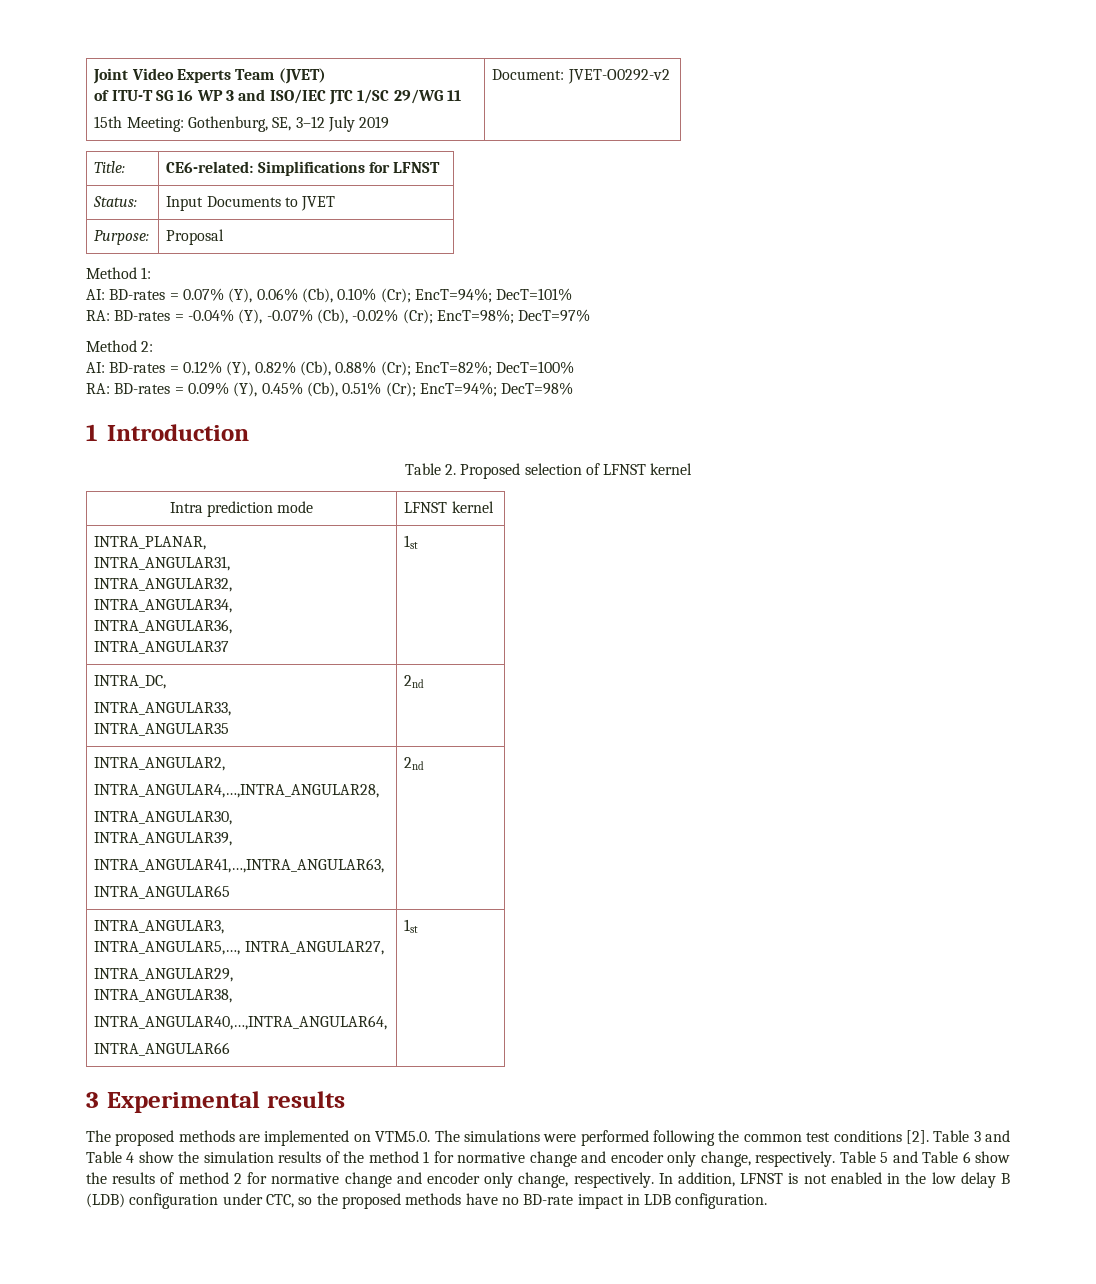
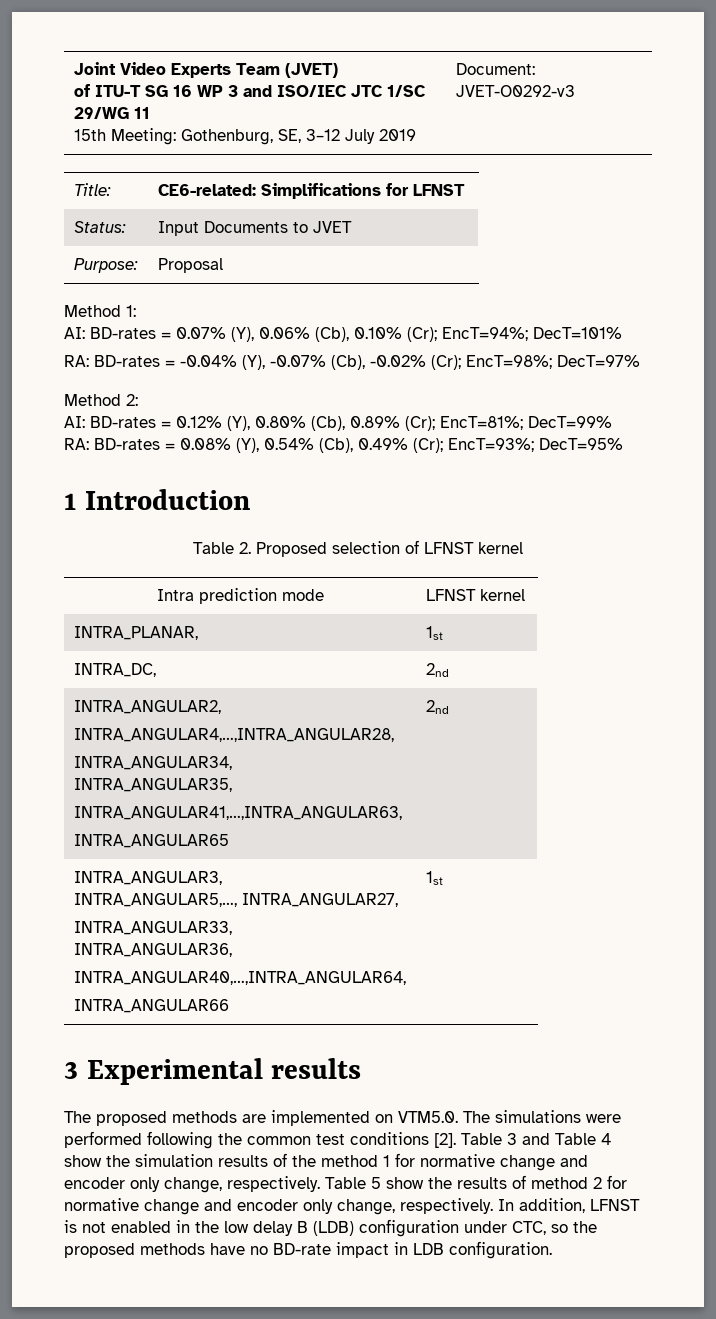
  Joint Video Experts Team (JVET)
  of ITU-T SG 16 WP 3 and ISO/IEC JTC 1/SC 29/WG 11
- 15th Meeting: Gothenburg, SE, 3–12 July 2019 | Document: JVET-O0292-v2
+ 15th Meeting: Gothenburg, SE, 3–12 July 2019 | Document: JVET-O0292-v3
- AI: BD-rates = 0.12% (Y), 0.82% (Cb), 0.88% (Cr); EncT=82%; DecT=100%
- RA: BD-rates = 0.09% (Y), 0.45% (Cb), 0.51% (Cr); EncT=94%; DecT=98%
+ AI: BD-rates = 0.12% (Y), 0.80% (Cb), 0.89% (Cr); EncT=81%; DecT=99%
+ RA: BD-rates = 0.08% (Y), 0.54% (Cb), 0.49% (Cr); EncT=93%; DecT=95%
- INTRA_PLANAR,
- INTRA_ANGULAR31,
- INTRA_ANGULAR32,
- INTRA_ANGULAR34,
- INTRA_ANGULAR36,
- INTRA_ANGULAR37 | 1st
+ INTRA_PLANAR, | 1st
- INTRA_DC,
- INTRA_ANGULAR33,
- INTRA_ANGULAR35 | 2nd
+ INTRA_DC, | 2nd
  INTRA_ANGULAR2,
  INTRA_ANGULAR4,…,INTRA_ANGULAR28,
- INTRA_ANGULAR30,
- INTRA_ANGULAR39,
+ INTRA_ANGULAR34,
+ INTRA_ANGULAR35,
  INTRA_ANGULAR3,
  INTRA_ANGULAR5,…, INTRA_ANGULAR27,
- INTRA_ANGULAR29,
- INTRA_ANGULAR38,
+ INTRA_ANGULAR33,
+ INTRA_ANGULAR36,
- Table 5 and Table 6 show the results of method 2 for normative change and encoder only change, respectively.
+ Table 5 show the results of method 2 for normative change and encoder only change, respectively.

